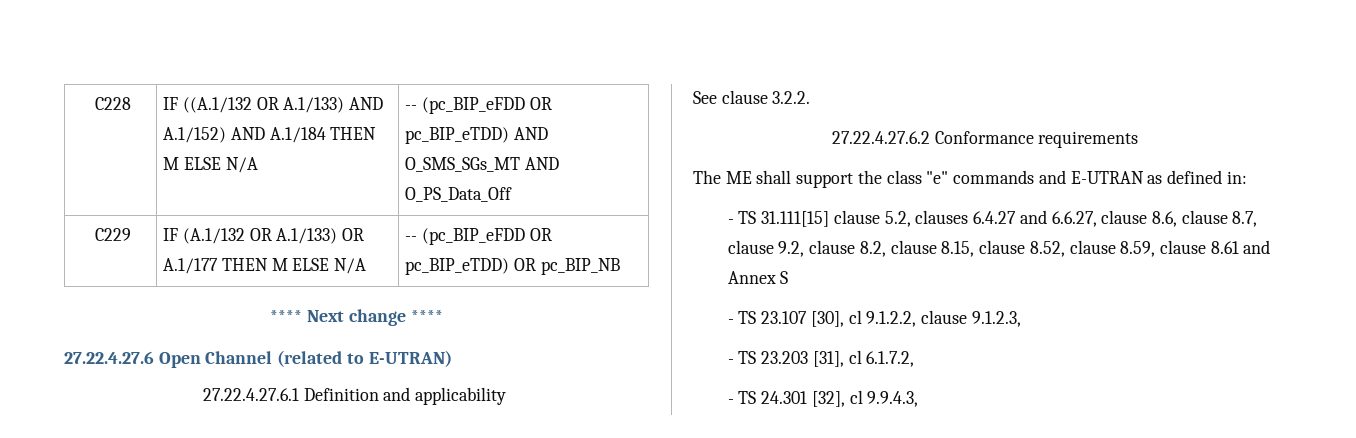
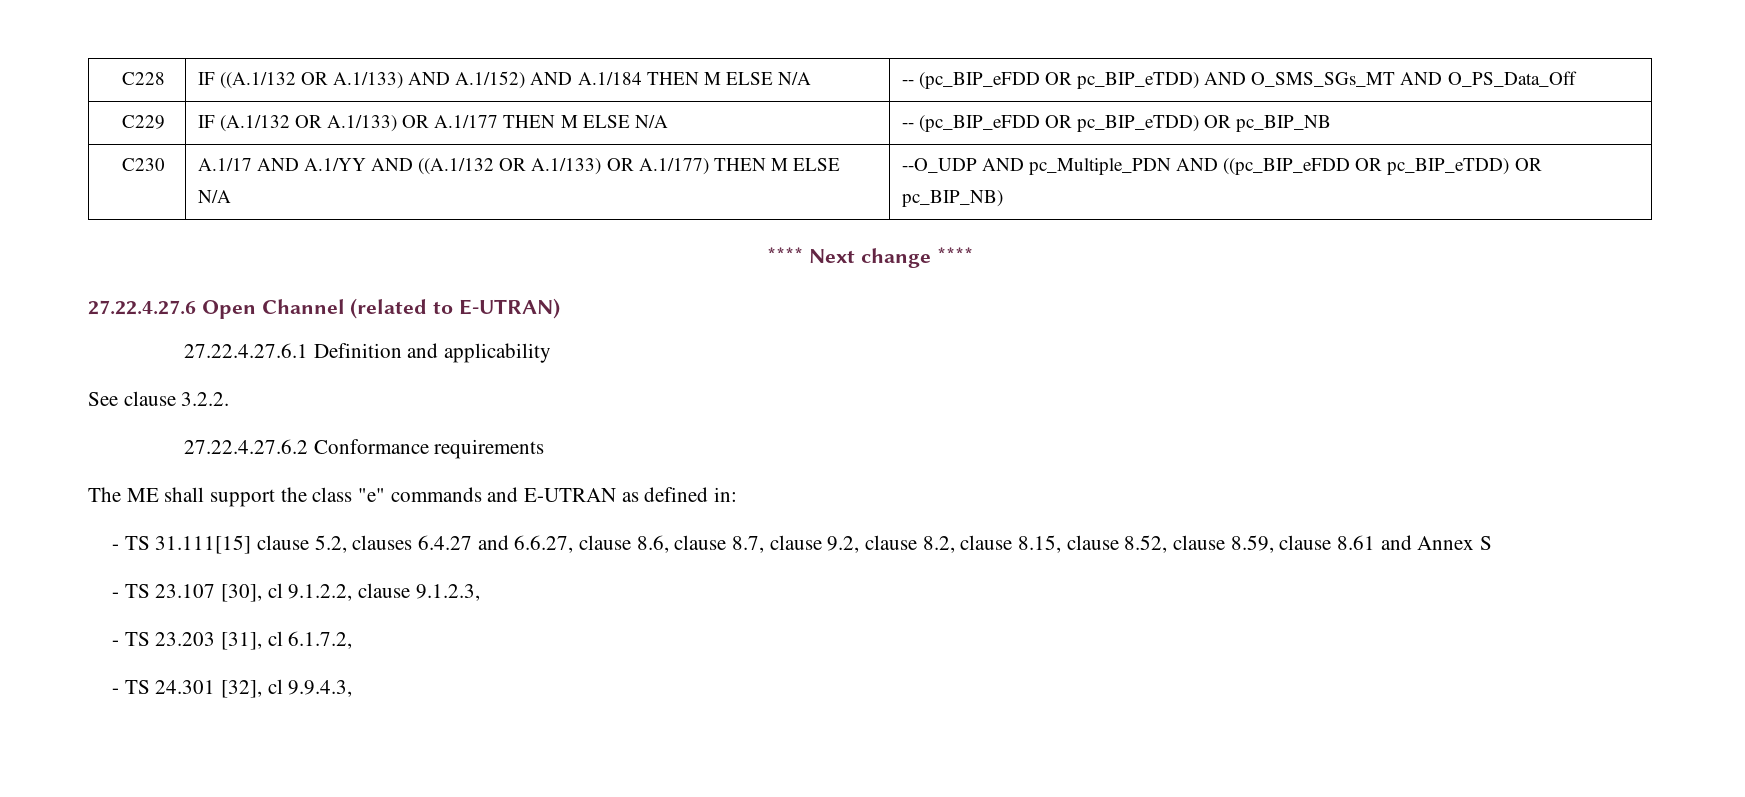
+ C230 | A.1/17 AND A.1/YY AND ((A.1/132 OR A.1/133) OR A.1/177) THEN M ELSE N/A | --O_UDP AND pc_Multiple_PDN AND ((pc_BIP_eFDD OR pc_BIP_eTDD) OR pc_BIP_NB)

